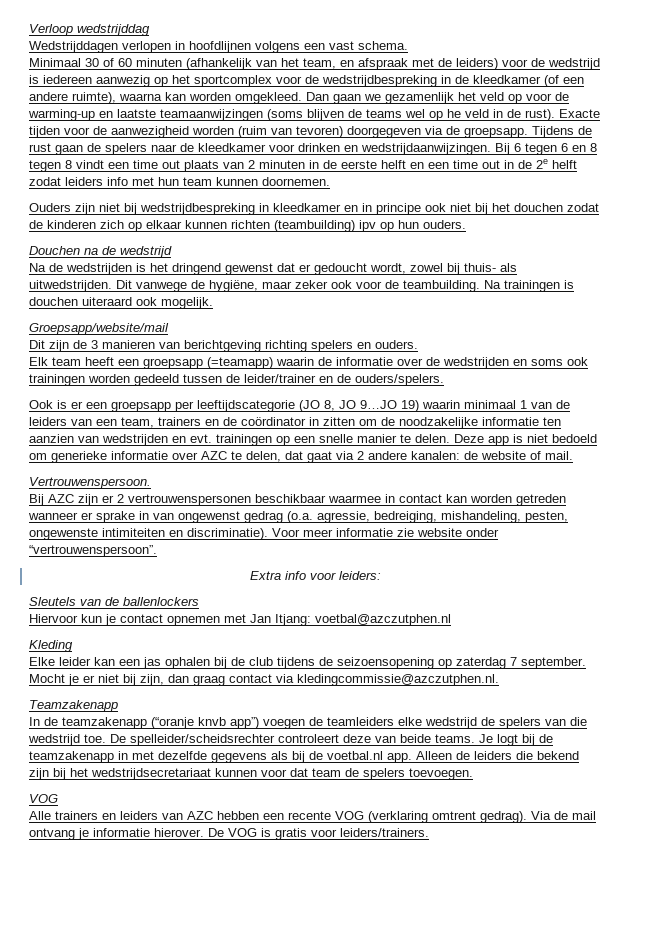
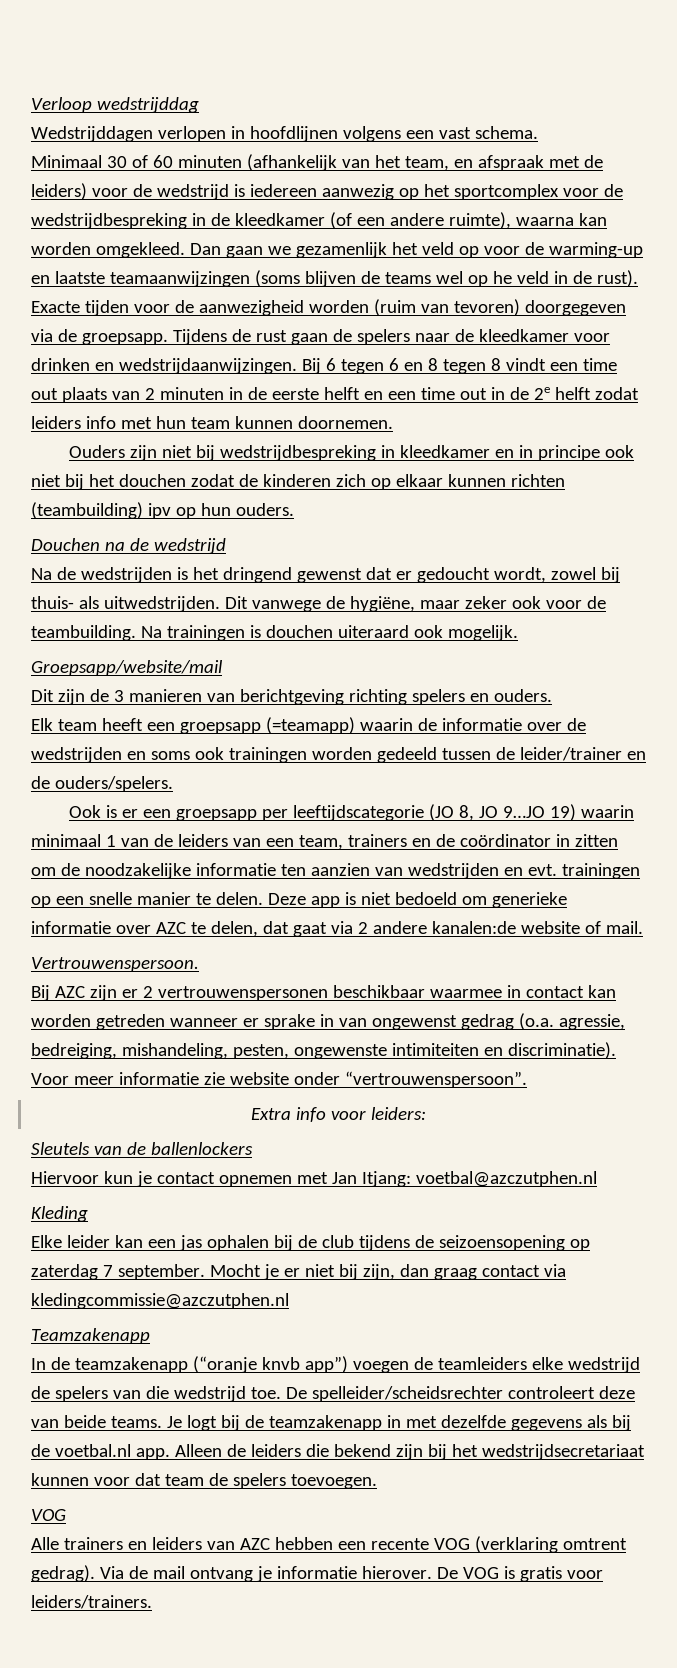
- Deze app is niet bedoeld om generieke informatie over AZC te delen, dat gaat via 2 andere kanalen: de website of mail.
+ Deze app is niet bedoeld om generieke informatie over AZC te delen, dat gaat via 2 andere kanalen:de website of mail.
- Mocht je er niet bij zijn, dan graag contact via kledingcommissie@azczutphen.nl.
+ Mocht je er niet bij zijn, dan graag contact via kledingcommissie@azczutphen.nl

